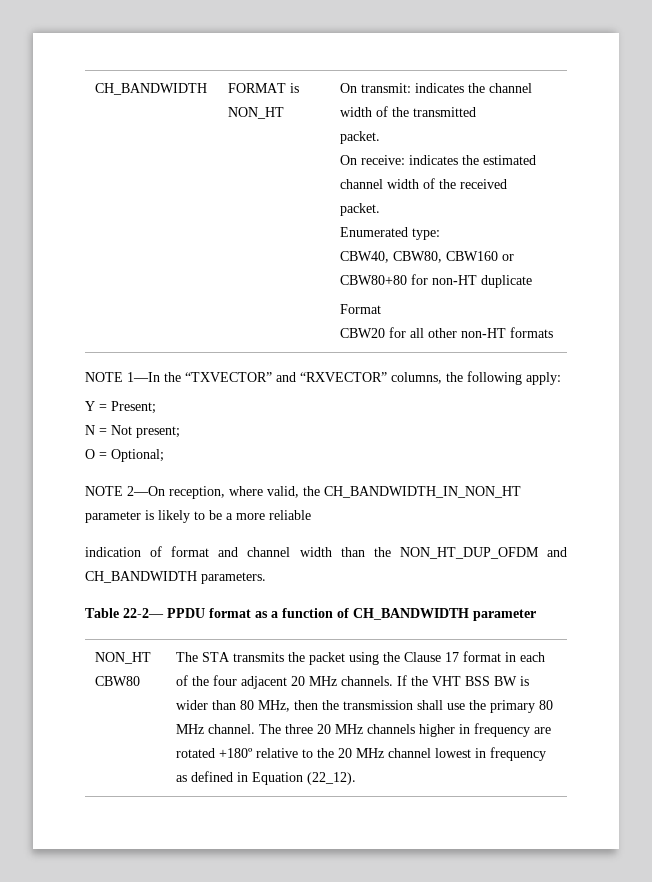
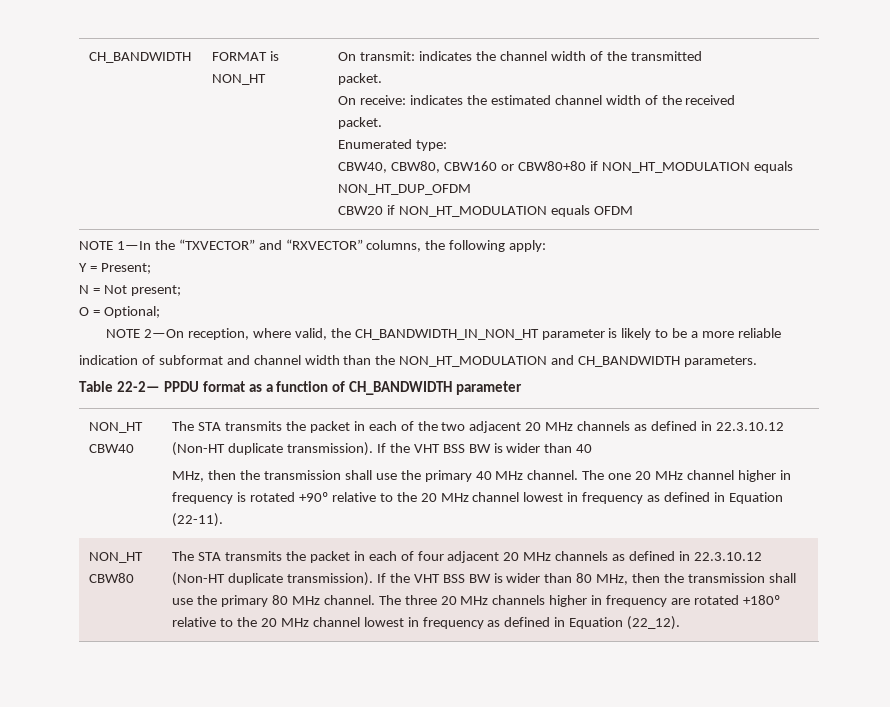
- CBW40, CBW80, CBW160 or CBW80+80 for non-HT duplicate
- Format
- CBW20 for all other non-HT formats
+ CBW40, CBW80, CBW160 or CBW80+80 if NON_HT_MODULATION equals NON_HT_DUP_OFDM
+ CBW20 if NON_HT_MODULATION equals OFDM
- indication of format and channel width than the NON_HT_DUP_OFDM and CH_BANDWIDTH parameters.
+ indication of subformat and channel width than the NON_HT_MODULATION and CH_BANDWIDTH parameters.
+ NON_HT CBW40 | The STA transmits the packet in each of the two adjacent 20 MHz channels as defined in 22.3.10.12 (Non-HT duplicate transmission). If the VHT BSS BW is wider than 40
+ MHz, then the transmission shall use the primary 40 MHz channel. The one 20 MHz channel higher in frequency is rotated +90º relative to the 20 MHz channel lowest in frequency as defined in Equation (22-11).
- The STA transmits the packet using the Clause 17 format in each of the four adjacent 20 MHz channels.
+ The STA transmits the packet in each of four adjacent 20 MHz channels as defined in 22.3.10.12 (Non-HT duplicate transmission).

